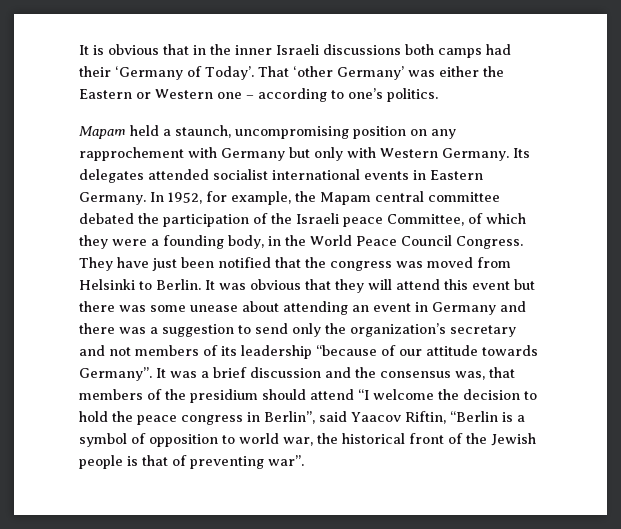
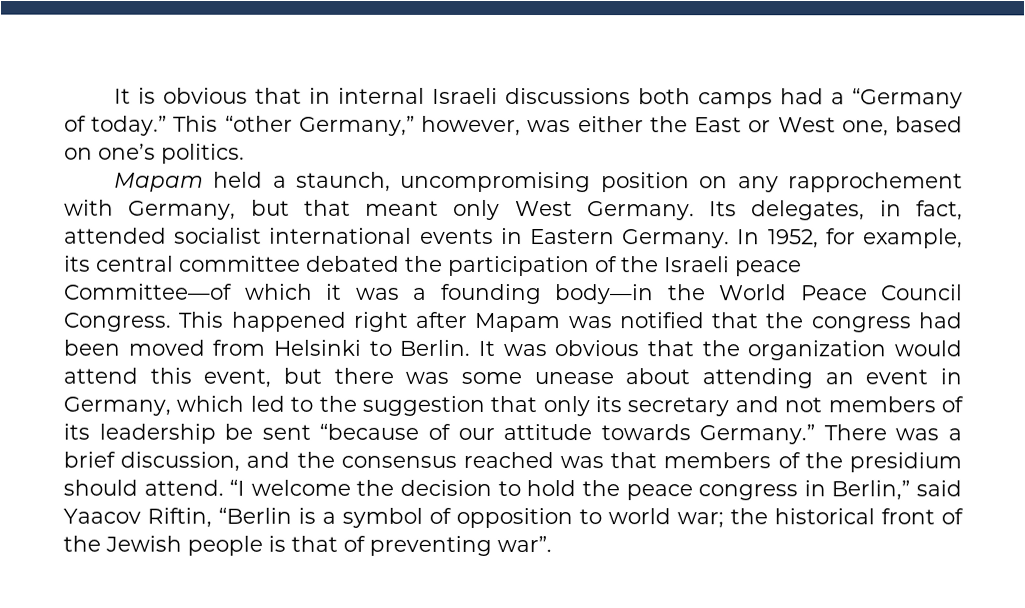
- It is obvious that in the inner Israeli discussions both camps had their ‘Germany of Today’. That ‘other Germany’ was either the Eastern or Western one – according to one’s politics.
+ It is obvious that in internal Israeli discussions both camps had a “Germany of today.” This “other Germany,” however, was either the East or West one, based on one’s politics.
- Mapam held a staunch, uncompromising position on any rapprochement with Germany but only with Western Germany. Its delegates attended socialist international events in Eastern Germany.
+ Mapam held a staunch, uncompromising position on any rapprochement with Germany, but that meant only West Germany. Its delegates, in fact, attended socialist international events in Eastern Germany.
- In 1952, for example, the Mapam central committee debated the participation of the Israeli peace Committee, of which they were a founding body, in the World Peace Council Congress.
+ In 1952, for example, its central committee debated the participation of the Israeli peace Committee—of which it was a founding body—in the World Peace Council Congress.
- They have just been notified that the congress was moved from Helsinki to Berlin.
+ This happened right after Mapam was notified that the congress had been moved from Helsinki to Berlin.
- It was obvious that they will attend this event but there was some unease about attending an event in Germany and there was a suggestion to send only the organization’s secretary and not members of its leadership “because of our attitude towards Germany”. It was a brief discussion and the consensus was, that members of the presidium should attend “I welcome the decision to hold the peace congress in Berlin”, said Yaacov Riftin, “Berlin is a symbol of opposition to world war, the historical front of the Jewish people is that of preventing war”.
+ It was obvious that the organization would attend this event, but there was some unease about attending an event in Germany, which led to the suggestion that only its secretary and not members of its leadership be sent “because of our attitude towards Germany.” There was a brief discussion, and the consensus reached was that members of the presidium should attend. “I welcome the decision to hold the peace congress in Berlin,” said Yaacov Riftin, “Berlin is a symbol of opposition to world war; the historical front of the Jewish people is that of preventing war”.

